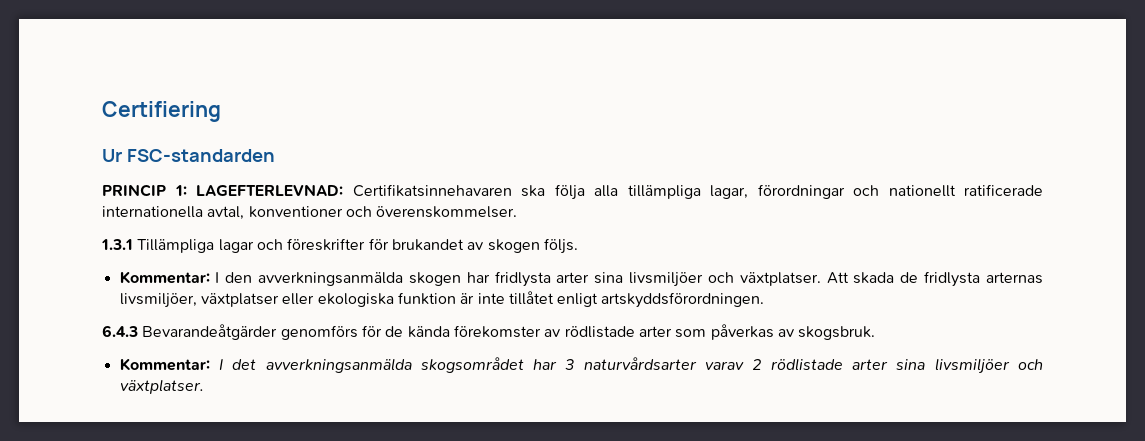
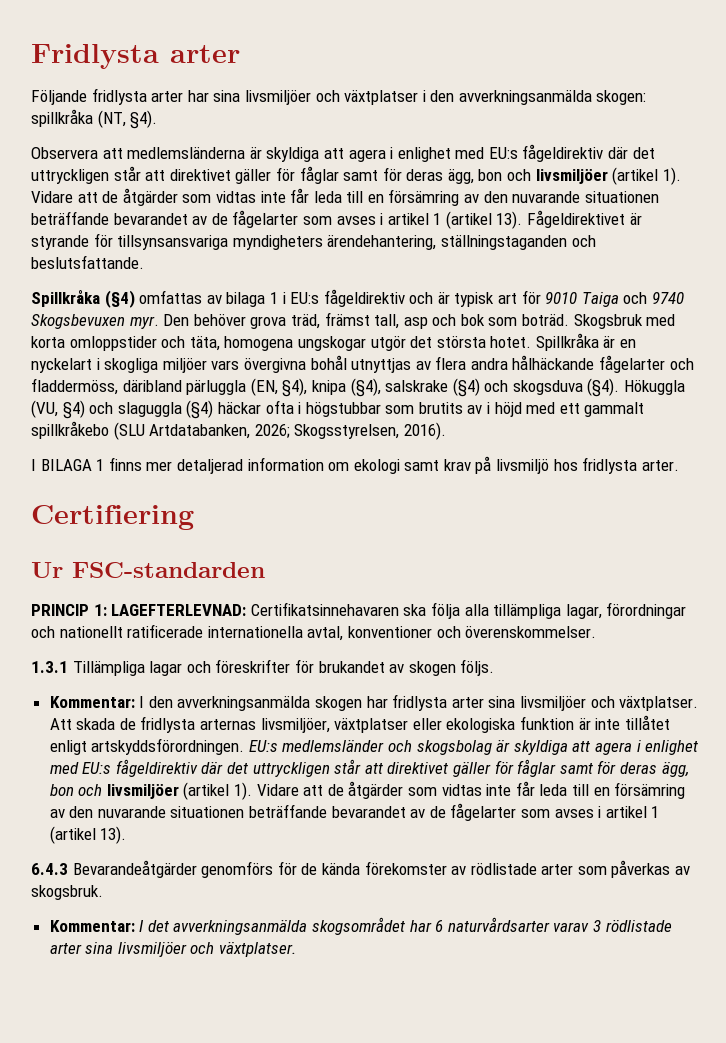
+ Fridlysta arter
+ Följande fridlysta arter har sina livsmiljöer och växtplatser i den avverkningsanmälda skogen: spillkråka (NT, §4).
+ Observera att medlemsländerna är skyldiga att agera i enlighet med EU:s fågeldirektiv där det uttryckligen står att direktivet gäller för fåglar samt för deras ägg, bon och livsmiljöer (artikel 1). Vidare att de åtgärder som vidtas inte får leda till en försämring av den nuvarande situationen beträffande bevarandet av de fågelarter som avses i artikel 1 (artikel 13). Fågeldirektivet är styrande för tillsynsansvariga myndigheters ärendehantering, ställningstaganden och beslutsfattande.
+ Spillkråka (§4) omfattas av bilaga 1 i EU:s fågeldirektiv och är typisk art för 9010 Taiga och 9740 Skogsbevuxen myr. Den behöver grova träd, främst tall, asp och bok som boträd. Skogsbruk med korta omloppstider och täta, homogena ungskogar utgör det största hotet. Spillkråka är en nyckelart i skogliga miljöer vars övergivna bohål utnyttjas av flera andra hålhäckande fågelarter och fladdermöss, däribland pärluggla (EN, §4), knipa (§4), salskrake (§4) och skogsduva (§4). Hökuggla (VU, §4) och slaguggla (§4) häckar ofta i högstubbar som brutits av i höjd med ett gammalt spillkråkebo (SLU Artdatabanken, 2026; Skogsstyrelsen, 2016).
+ I BILAGA 1 finns mer detaljerad information om ekologi samt krav på livsmiljö hos fridlysta arter.
+ EU:s medlemsländer och skogsbolag är skyldiga att agera i enlighet med EU:s fågeldirektiv där det uttryckligen står att direktivet gäller för fåglar samt för deras ägg, bon och livsmiljöer (artikel 1). Vidare att de åtgärder som vidtas inte får leda till en försämring av den nuvarande situationen beträffande bevarandet av de fågelarter som avses i artikel 1 (artikel 13).
- Kommentar: I det avverkningsanmälda skogsområdet har 3 naturvårdsarter varav 2 rödlistade arter sina livsmiljöer och växtplatser.
+ Kommentar: I det avverkningsanmälda skogsområdet har 6 naturvårdsarter varav 3 rödlistade arter sina livsmiljöer och växtplatser.

